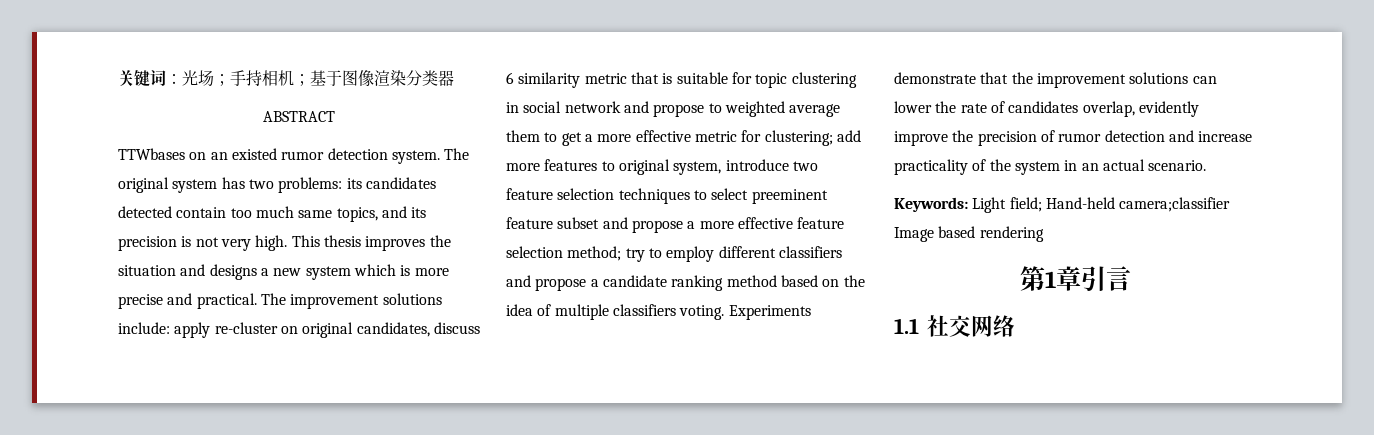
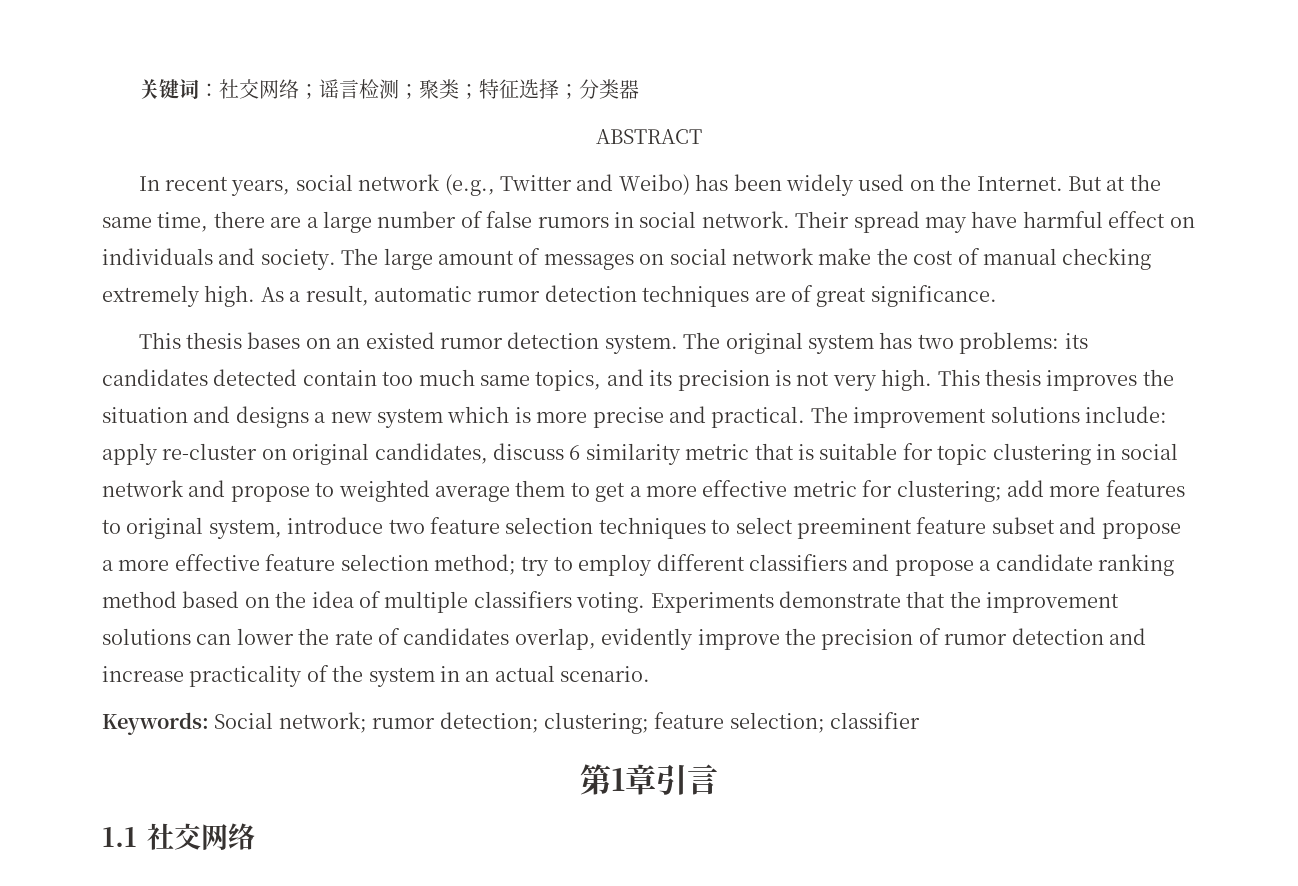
- 关键词：光场；手持相机；基于图像渲染分类器
+ 关键词：社交网络；谣言检测；聚类；特征选择；分类器
  ABSTRACT
- TTWbases on an existed rumor detection system.
+ In recent years, social network (e.g., Twitter and Weibo) has been widely used on the Internet. But at the same time, there are a large number of false rumors in social network. Their spread may have harmful effect on individuals and society. The large amount of messages on social network make the cost of manual checking extremely high. As a result, automatic rumor detection techniques are of great significance.
+ This thesis bases on an existed rumor detection system.
- Keywords: Light field; Hand-held camera;classifier Image based rendering
+ Keywords: Social network; rumor detection; clustering; feature selection; classifier

